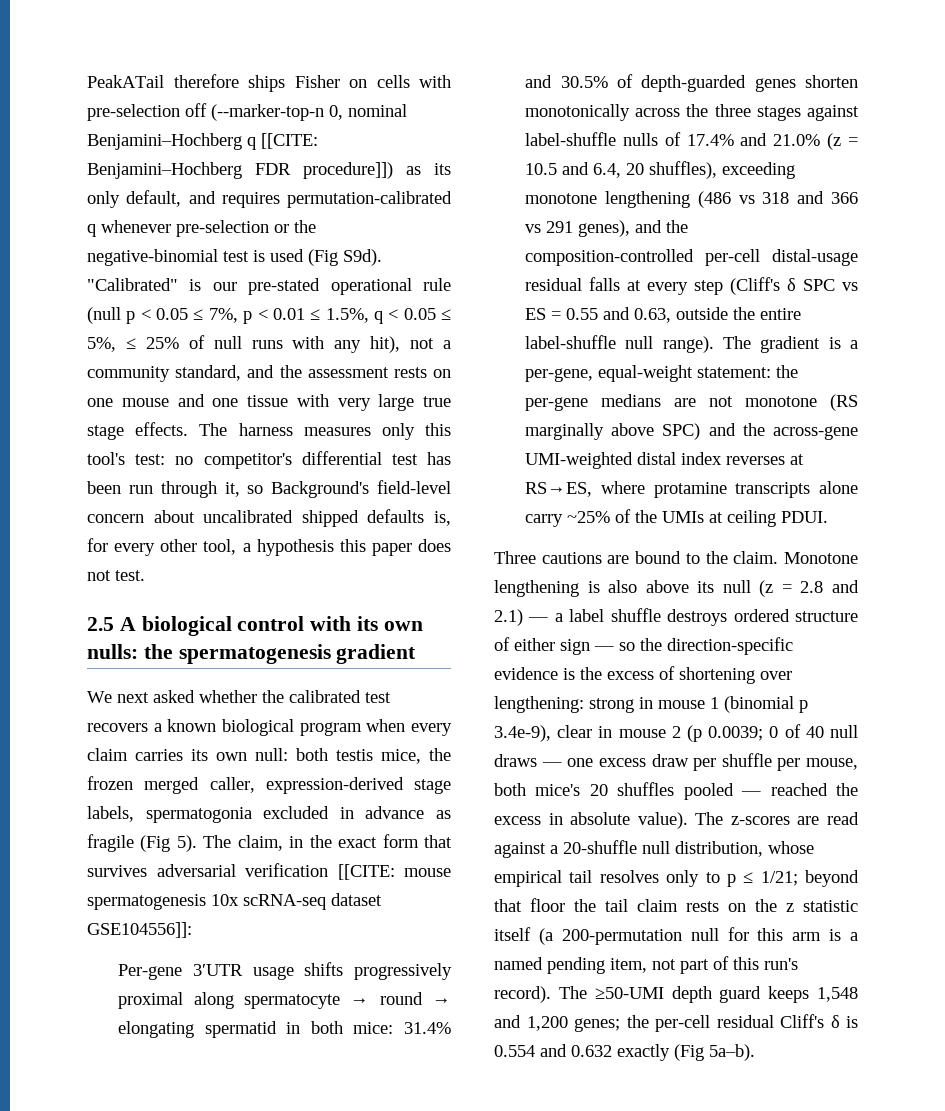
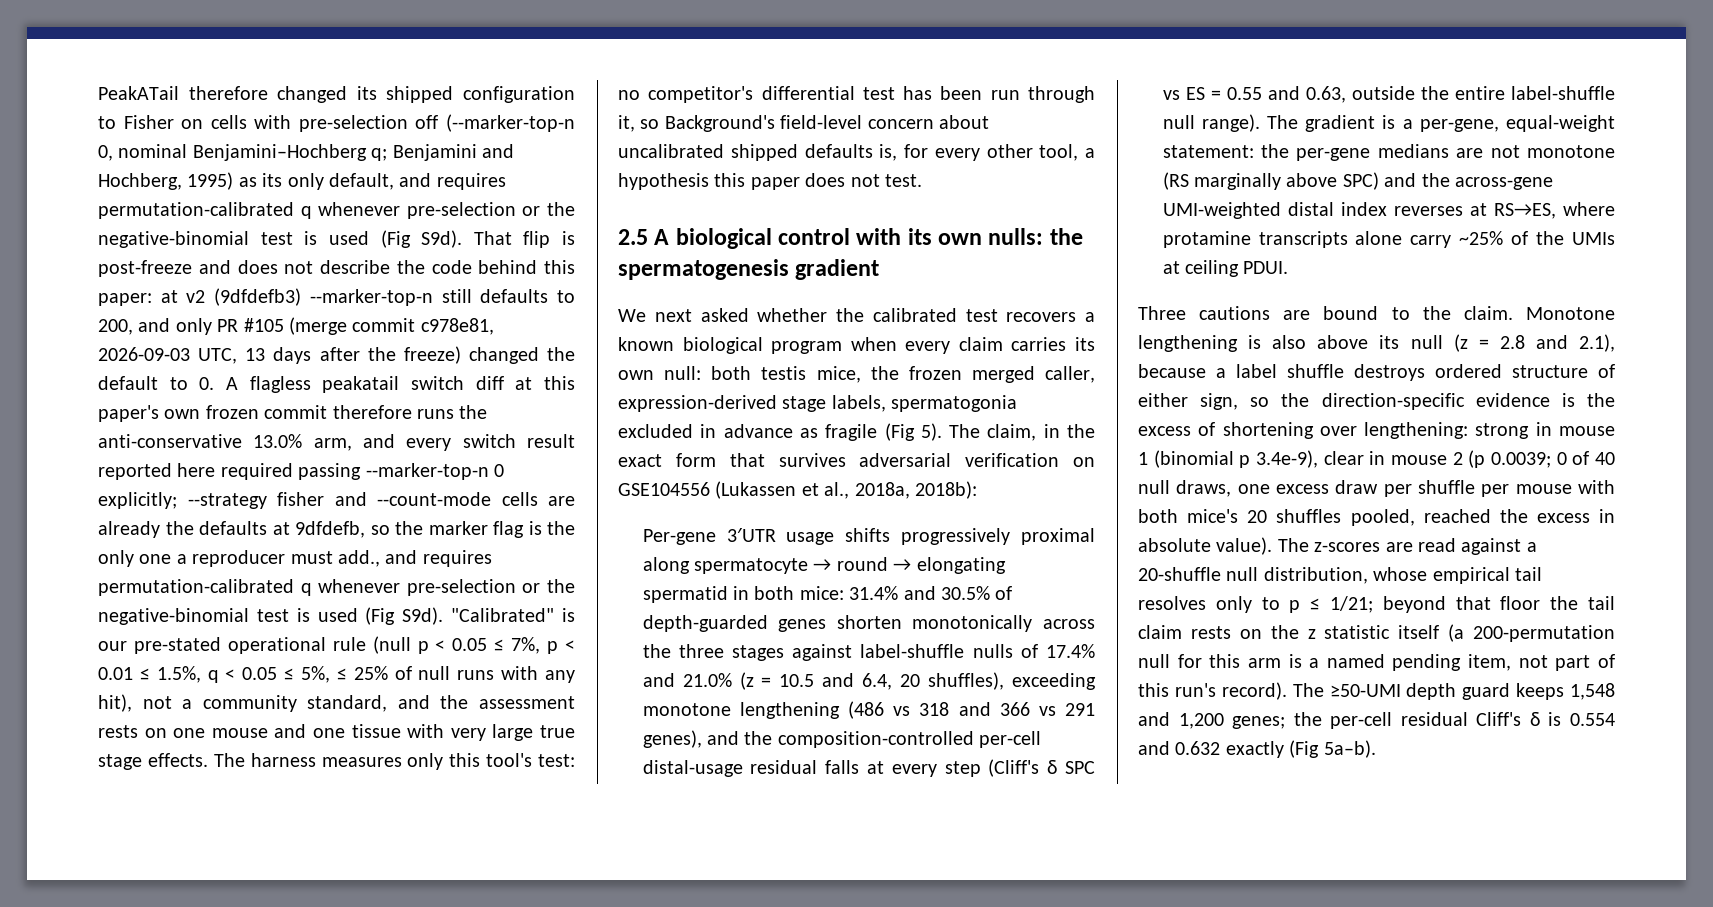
- PeakATail therefore ships Fisher on cells with pre-selection off (--marker-top-n 0, nominal Benjamini–Hochberg q [[CITE: Benjamini–Hochberg FDR procedure]]) as its only default, and requires permutation-calibrated q whenever pre-selection or the negative-binomial test is used (Fig S9d).
+ PeakATail therefore changed its shipped configuration to Fisher on cells with pre-selection off (--marker-top-n 0, nominal Benjamini–Hochberg q; Benjamini and Hochberg, 1995) as its only default, and requires permutation-calibrated q whenever pre-selection or the negative-binomial test is used (Fig S9d).
+ That flip is post-freeze and does not describe the code behind this paper: at v2 (9dfdefb3) --marker-top-n still defaults to 200, and only PR #105 (merge commit c978e81, 2026-09-03 UTC, 13 days after the freeze) changed the default to 0. A flagless peakatail switch diff at this paper's own frozen commit therefore runs the anti-conservative 13.0% arm, and every switch result reported here required passing --marker-top-n 0 explicitly; --strategy fisher and --count-mode cells are already the defaults at 9dfdefb, so the marker flag is the only one a reproducer must add., and requires permutation-calibrated q whenever pre-selection or the negative-binomial test is used (Fig S9d).
- The claim, in the exact form that survives adversarial verification [[CITE: mouse spermatogenesis 10x scRNA-seq dataset GSE104556]]:
+ The claim, in the exact form that survives adversarial verification on GSE104556 (Lukassen et al., 2018a, 2018b):
- Monotone lengthening is also above its null (z = 2.8 and 2.1) — a label shuffle destroys ordered structure of either sign — so the direction-specific evidence is the excess of shortening over lengthening:
+ Monotone lengthening is also above its null (z = 2.8 and 2.1), because a label shuffle destroys ordered structure of either sign, so the direction-specific evidence is the excess of shortening over lengthening:
- 0 of 40 null draws — one excess draw per shuffle per mouse, both mice's 20 shuffles pooled — reached the excess in absolute value).
+ 0 of 40 null draws, one excess draw per shuffle per mouse with both mice's 20 shuffles pooled, reached the excess in absolute value).

